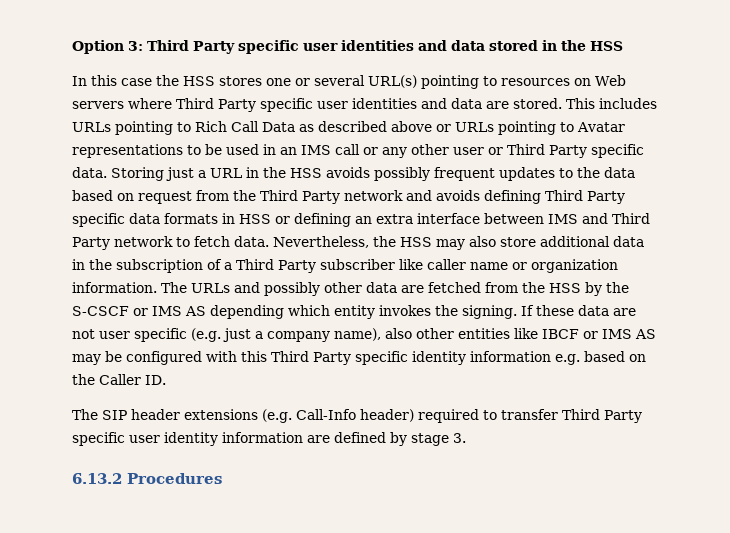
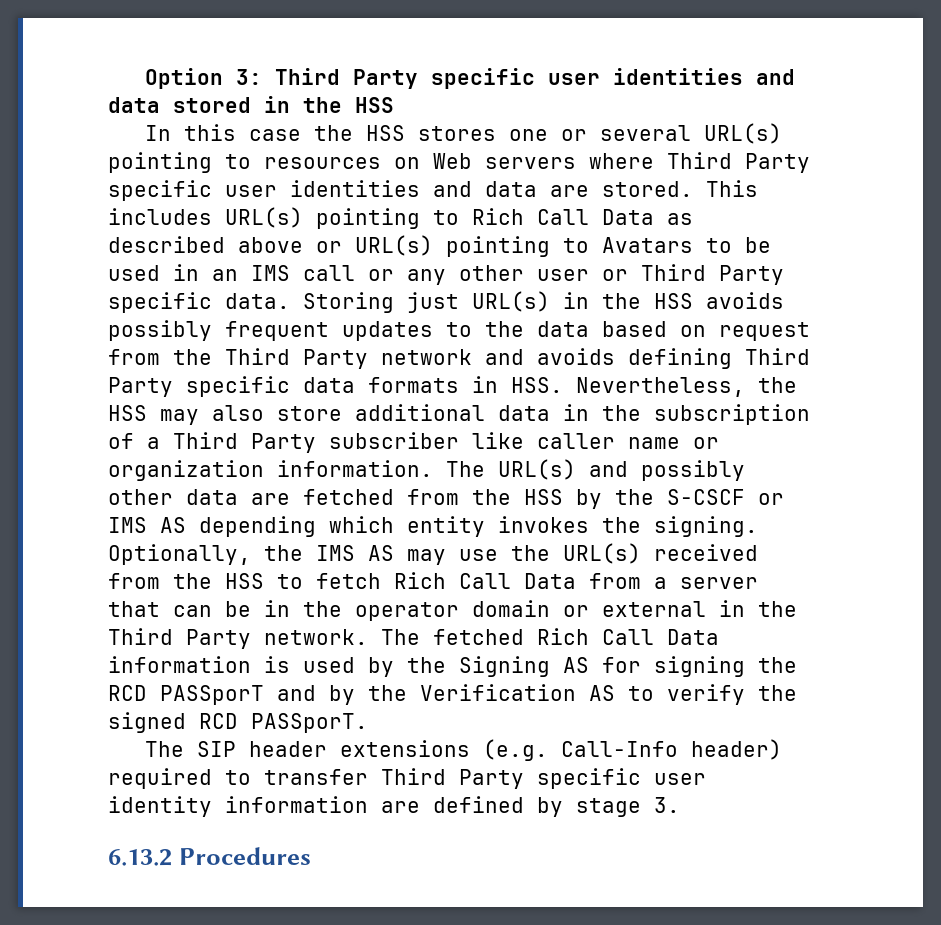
- This includes URLs pointing to Rich Call Data as described above or URLs pointing to Avatar representations to be used in an IMS call or any other user or Third Party specific data.
+ This includes URL(s) pointing to Rich Call Data as described above or URL(s) pointing to Avatars to be used in an IMS call or any other user or Third Party specific data.
- Storing just a URL in the HSS avoids possibly frequent updates to the data based on request from the Third Party network and avoids defining Third Party specific data formats in HSS or defining an extra interface between IMS and Third Party network to fetch data. Nevertheless, the HSS may also store additional data in the subscription of a Third Party subscriber like caller name or organization information.
+ Storing just URL(s) in the HSS avoids possibly frequent updates to the data based on request from the Third Party network and avoids defining Third Party specific data formats in HSS. Nevertheless, the HSS may also store additional data in the subscription of a Third Party subscriber like caller name or organization information.
- The URLs and possibly other data are fetched from the HSS by the S-CSCF or IMS AS depending which entity invokes the signing.
+ The URL(s) and possibly other data are fetched from the HSS by the S-CSCF or IMS AS depending which entity invokes the signing.
- If these data are not user specific (e.g. just a company name), also other entities like IBCF or IMS AS may be configured with this Third Party specific identity information e.g. based on the Caller ID.
+ Optionally, the IMS AS may use the URL(s) received from the HSS to fetch Rich Call Data from a server that can be in the operator domain or external in the Third Party network. The fetched Rich Call Data information is used by the Signing AS for signing the RCD PASSporT and by the Verification AS to verify the signed RCD PASSporT.

